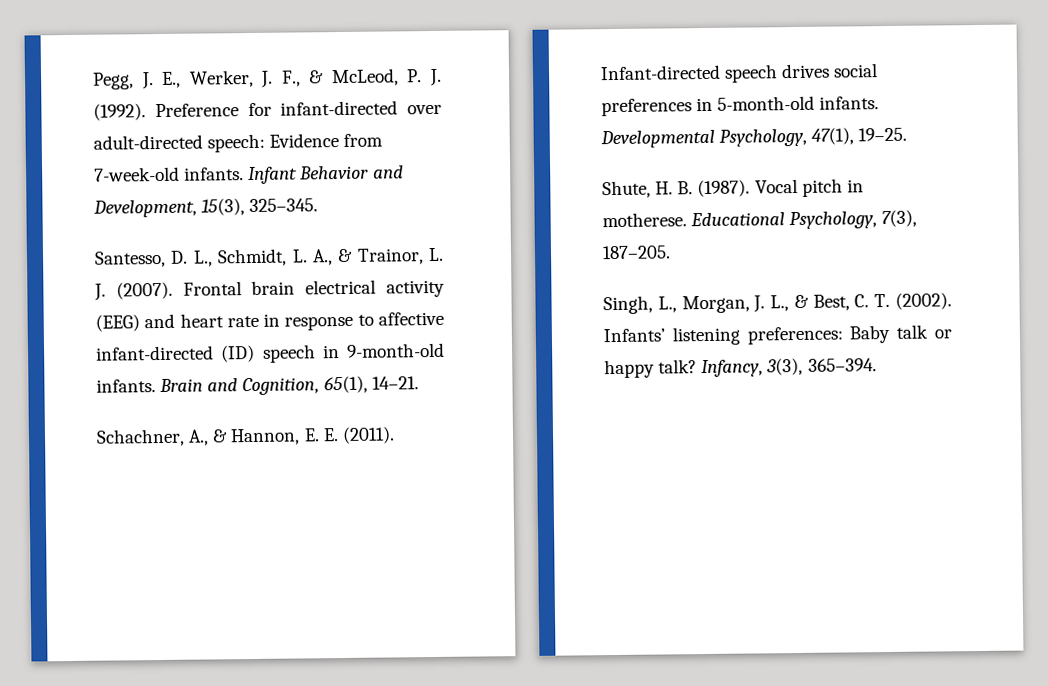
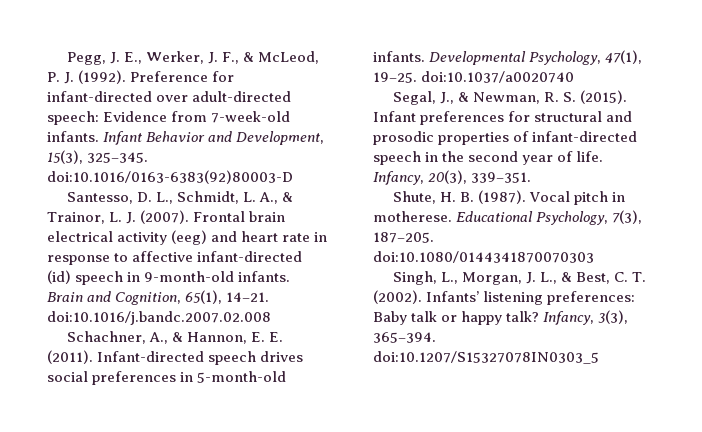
- Infant Behavior and Development, 15(3), 325–345.
+ Infant Behavior and Development, 15(3), 325–345. doi:10.1016/0163-6383(92)80003-D
- Frontal brain electrical activity (EEG) and heart rate in response to affective infant-directed (ID) speech in 9-month-old infants.
+ Frontal brain electrical activity (eeg) and heart rate in response to affective infant-directed (id) speech in 9-month-old infants.
- Brain and Cognition, 65(1), 14–21.
+ Brain and Cognition, 65(1), 14–21. doi:10.1016/j.bandc.2007.02.008
- Developmental Psychology, 47(1), 19–25.
+ Developmental Psychology, 47(1), 19–25. doi:10.1037/a0020740
+ Segal, J., & Newman, R. S. (2015). Infant preferences for structural and prosodic properties of infant-directed speech in the second year of life. Infancy, 20(3), 339–351.
- Educational Psychology, 7(3), 187–205.
+ Educational Psychology, 7(3), 187–205. doi:10.1080/0144341870070303
- Infancy, 3(3), 365–394.
+ Infancy, 3(3), 365–394. doi:10.1207/S15327078IN0303_5

